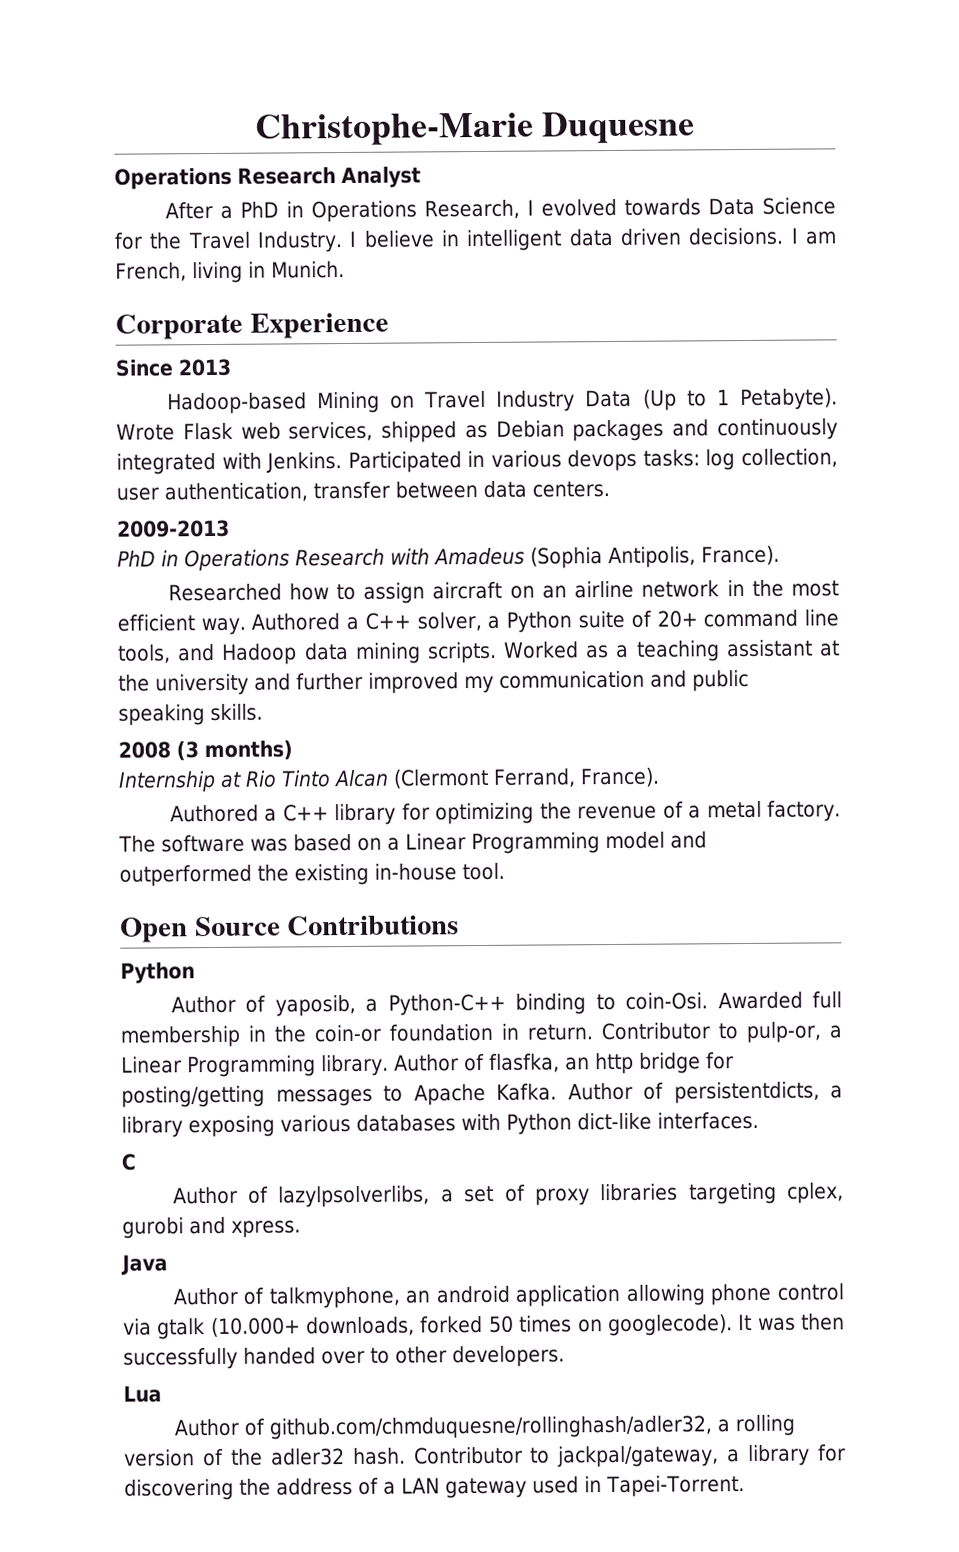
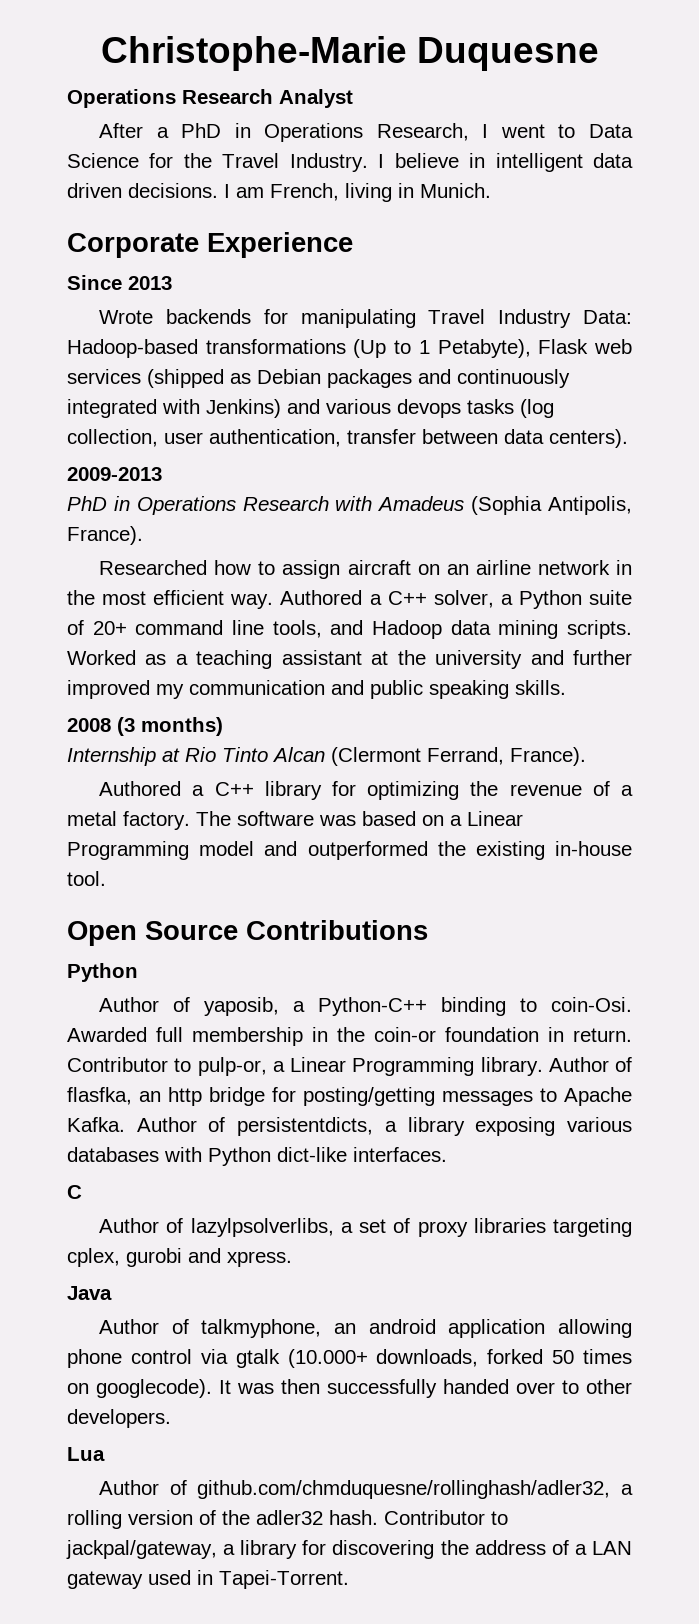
- After a PhD in Operations Research, I evolved towards Data Science for the Travel Industry.
+ After a PhD in Operations Research, I went to Data Science for the Travel Industry.
- Hadoop-based Mining on Travel Industry Data (Up to 1 Petabyte). Wrote Flask web services, shipped as Debian packages and continuously integrated with Jenkins. Participated in various devops tasks: log collection, user authentication, transfer between data centers.
+ Wrote backends for manipulating Travel Industry Data: Hadoop-based transformations (Up to 1 Petabyte), Flask web services (shipped as Debian packages and continuously integrated with Jenkins) and various devops tasks (log collection, user authentication, transfer between data centers).

